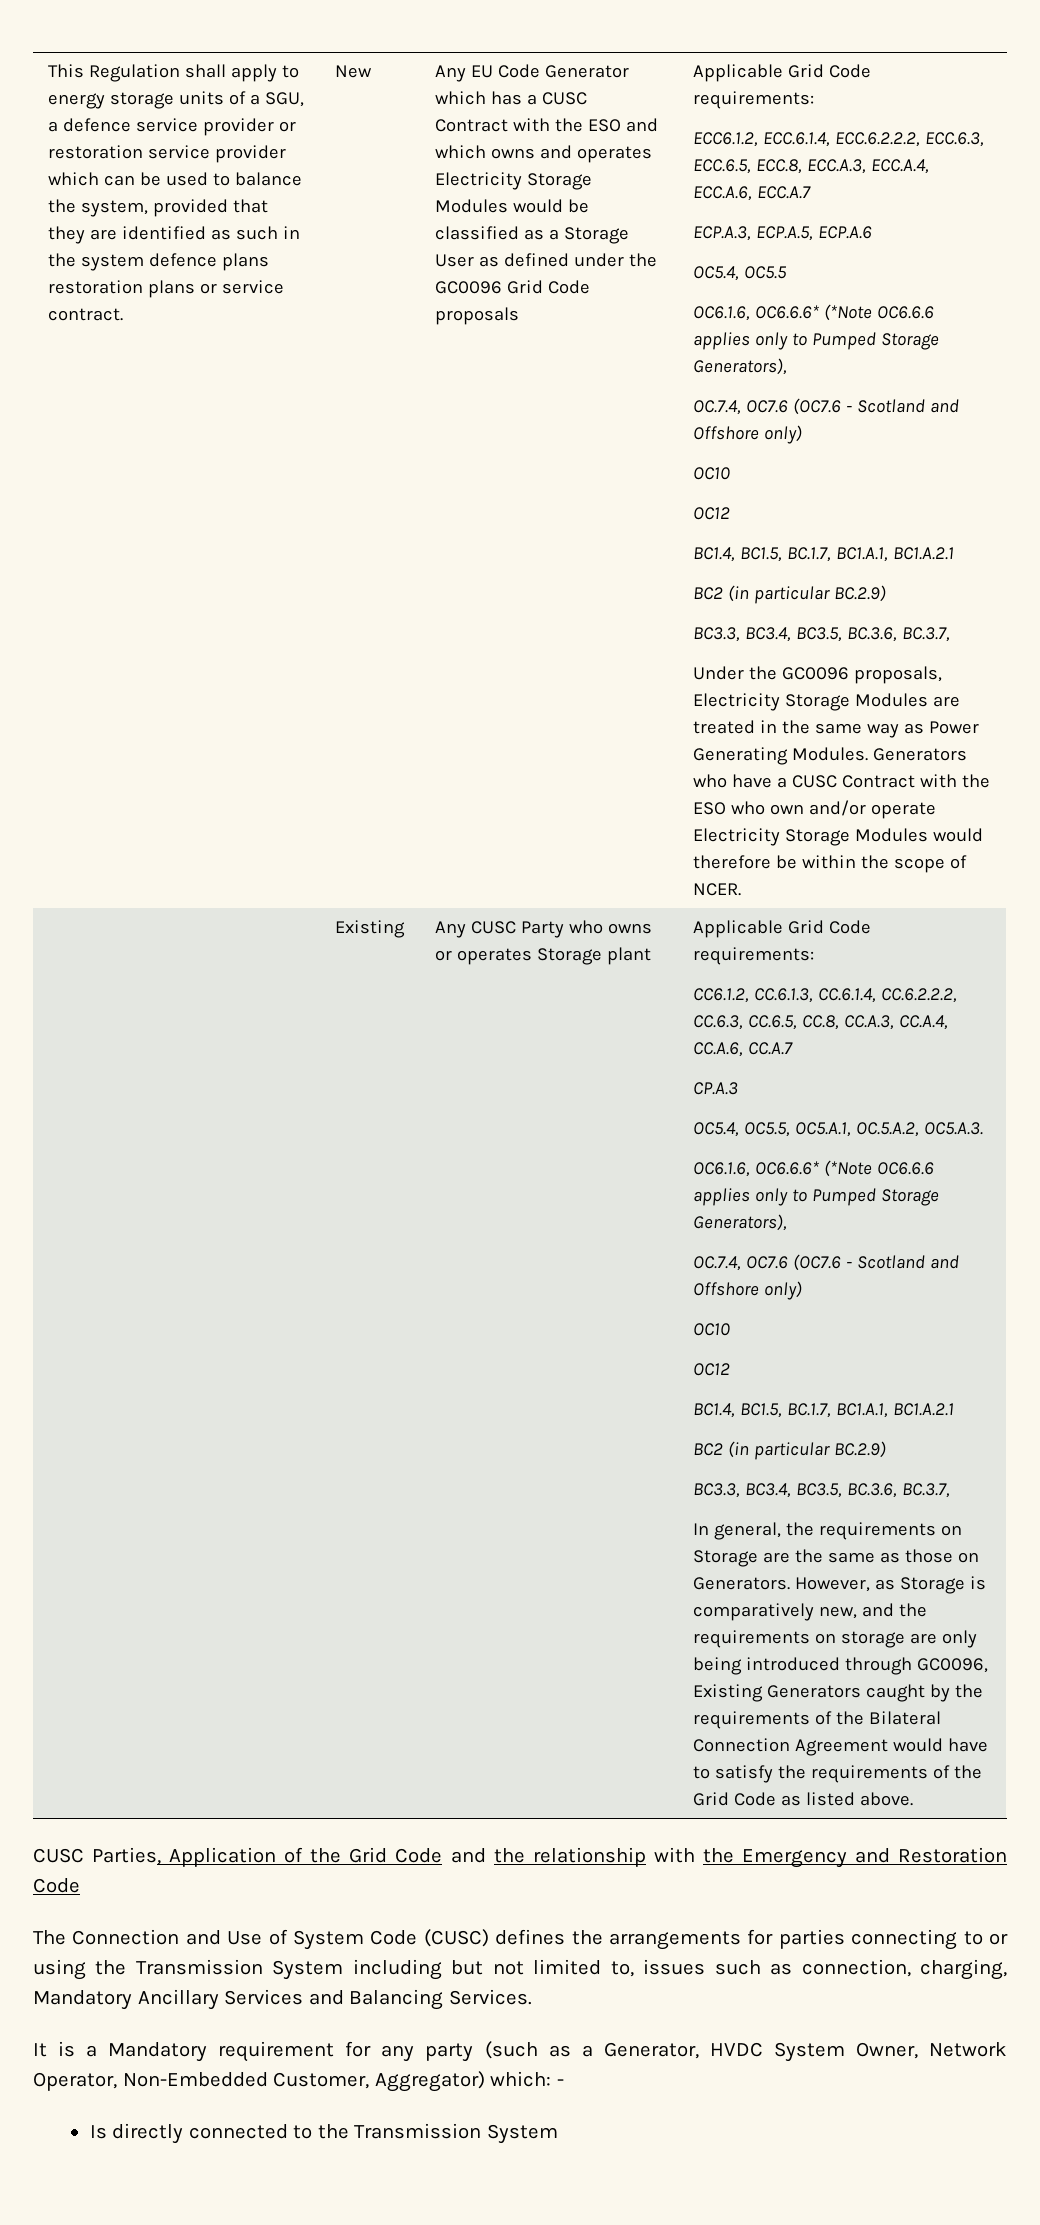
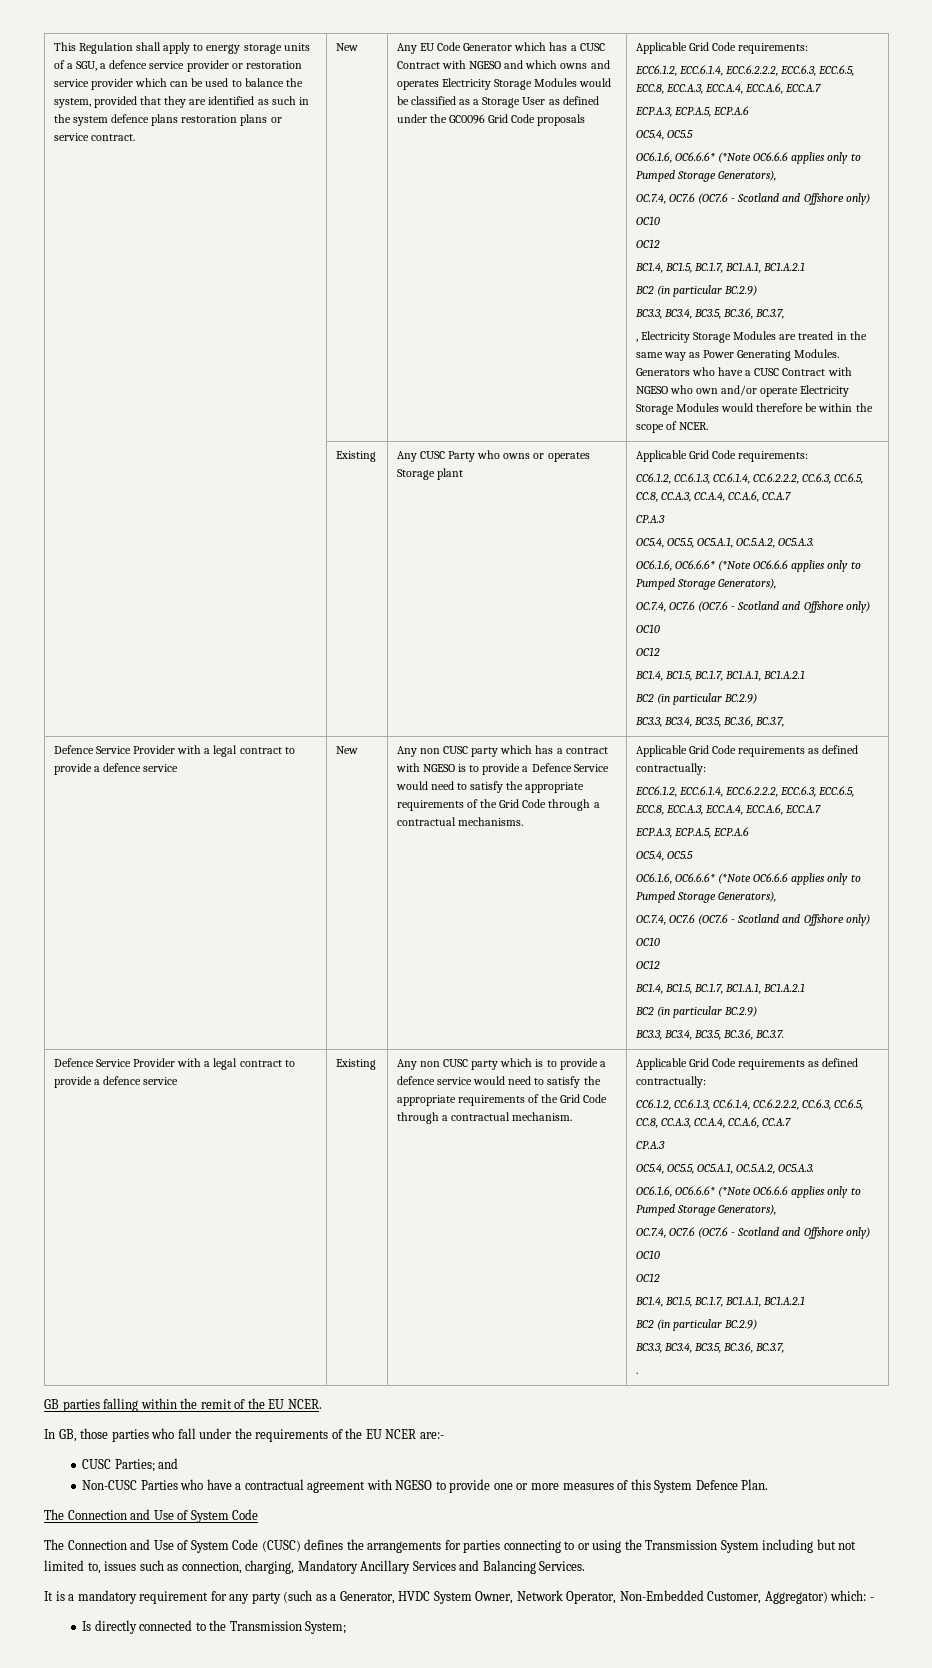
- Any EU Code Generator which has a CUSC Contract with the ESO and which owns and operates Electricity Storage Modules would be classified as a Storage User as defined under the GC0096 Grid Code proposals
+ Any EU Code Generator which has a CUSC Contract with NGESO and which owns and operates Electricity Storage Modules would be classified as a Storage User as defined under the GC0096 Grid Code proposals
- Under the GC0096 proposals, Electricity Storage Modules are treated in the same way as Power Generating Modules.
+ , Electricity Storage Modules are treated in the same way as Power Generating Modules.
- Generators who have a CUSC Contract with the ESO who own and/or operate Electricity Storage Modules would therefore be within the scope of NCER.
+ Generators who have a CUSC Contract with NGESO who own and/or operate Electricity Storage Modules would therefore be within the scope of NCER.
- In general, the requirements on Storage are the same as those on Generators. However, as Storage is comparatively new, and the requirements on storage are only being introduced through GC0096, Existing Generators caught by the requirements of the Bilateral Connection Agreement would have to satisfy the requirements of the Grid Code as listed above.
- CUSC Parties, Application of the Grid Code and the relationship with the Emergency and Restoration Code
+ Defence Service Provider with a legal contract to provide a defence service | New | Any non CUSC party which has a contract with NGESO is to provide a Defence Service would need to satisfy the appropriate requirements of the Grid Code through a contractual mechanisms. | Applicable Grid Code requirements as defined contractually:
+ ECC6.1.2, ECC.6.1.4, ECC.6.2.2.2, ECC.6.3, ECC.6.5, ECC.8, ECC.A.3, ECC.A.4, ECC.A.6, ECC.A.7
+ ECP.A.3, ECP.A.5, ECP.A.6
+ OC5.4, OC5.5
+ OC6.1.6, OC6.6.6* (*Note OC6.6.6 applies only to Pumped Storage Generators),
+ OC.7.4, OC7.6 (OC7.6 - Scotland and Offshore only)
+ OC10
+ OC12
+ BC1.4, BC1.5, BC.1.7, BC1.A.1, BC1.A.2.1
+ BC2 (in particular BC.2.9)
+ BC3.3, BC3.4, BC3.5, BC.3.6, BC.3.7.
+ Defence Service Provider with a legal contract to provide a defence service | Existing | Any non CUSC party which is to provide a defence service would need to satisfy the appropriate requirements of the Grid Code through a contractual mechanism. | Applicable Grid Code requirements as defined contractually:
+ CC6.1.2, CC.6.1.3, CC.6.1.4, CC.6.2.2.2, CC.6.3, CC.6.5, CC.8, CC.A.3, CC.A.4, CC.A.6, CC.A.7
+ CP.A.3
+ OC5.4, OC5.5, OC5.A.1, OC.5.A.2, OC5.A.3.
+ OC6.1.6, OC6.6.6* (*Note OC6.6.6 applies only to Pumped Storage Generators),
+ OC.7.4, OC7.6 (OC7.6 - Scotland and Offshore only)
+ OC10
+ OC12
+ BC1.4, BC1.5, BC.1.7, BC1.A.1, BC1.A.2.1
+ BC2 (in particular BC.2.9)
+ BC3.3, BC3.4, BC3.5, BC.3.6, BC.3.7,
+ .
+ GB parties falling within the remit of the EU NCER.
+ In GB, those parties who fall under the requirements of the EU NCER are:-
+ CUSC Parties; and
+ Non-CUSC Parties who have a contractual agreement with NGESO to provide one or more measures of this System Defence Plan.
+ The Connection and Use of System Code
- It is a Mandatory requirement for any party (such as a Generator, HVDC System Owner, Network Operator, Non-Embedded Customer, Aggregator) which: -
+ It is a mandatory requirement for any party (such as a Generator, HVDC System Owner, Network Operator, Non-Embedded Customer, Aggregator) which: -
- Is directly connected to the Transmission System
+ Is directly connected to the Transmission System;

